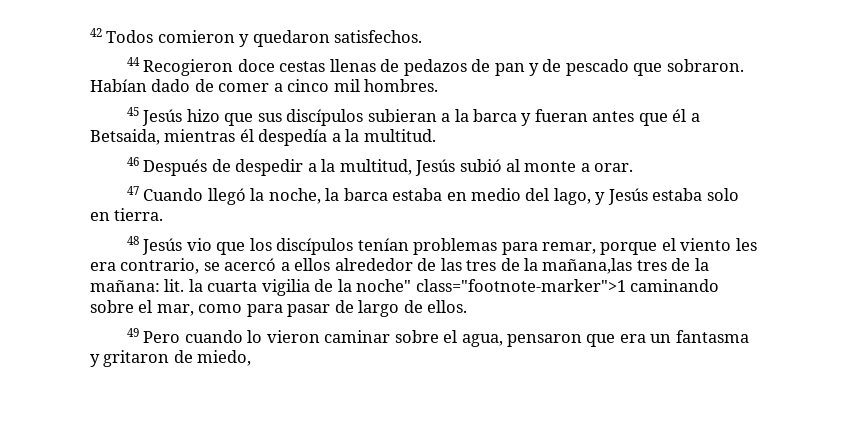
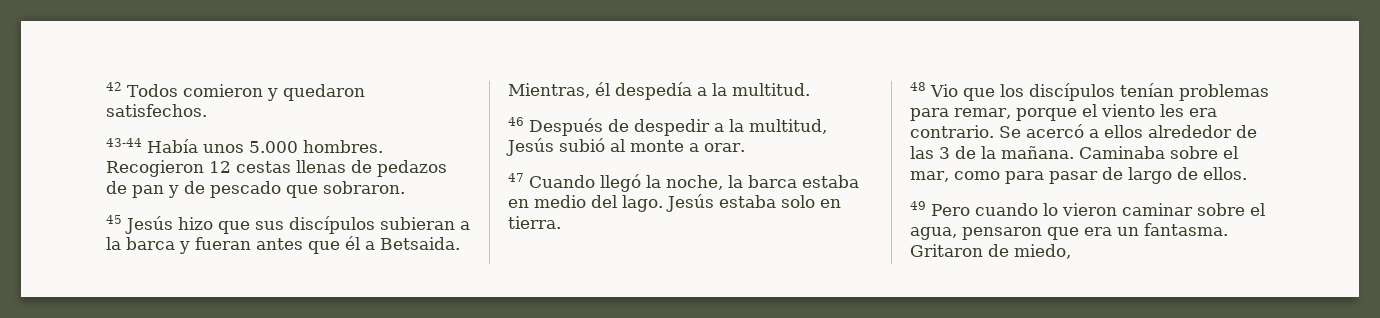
- 44 Recogieron doce cestas llenas de pedazos de pan y de pescado que sobraron. Habían dado de comer a cinco mil hombres.
+ 43-44 Había unos 5.000 hombres. Recogieron 12 cestas llenas de pedazos de pan y de pescado que sobraron.
- 45 Jesús hizo que sus discípulos subieran a la barca y fueran antes que él a Betsaida, mientras él despedía a la multitud.
+ 45 Jesús hizo que sus discípulos subieran a la barca y fueran antes que él a Betsaida. Mientras, él despedía a la multitud.
- 47 Cuando llegó la noche, la barca estaba en medio del lago, y Jesús estaba solo en tierra.
+ 47 Cuando llegó la noche, la barca estaba en medio del lago. Jesús estaba solo en tierra.
- 48 Jesús vio que los discípulos tenían problemas para remar, porque el viento les era contrario, se acercó a ellos alrededor de las tres de la mañana,las tres de la mañana: lit. la cuarta vigilia de la noche" class="footnote-marker">1 caminando sobre el mar, como para pasar de largo de ellos.
+ 48 Vio que los discípulos tenían problemas para remar, porque el viento les era contrario. Se acercó a ellos alrededor de las 3 de la mañana. Caminaba sobre el mar, como para pasar de largo de ellos.
- 49 Pero cuando lo vieron caminar sobre el agua, pensaron que era un fantasma y gritaron de miedo,
+ 49 Pero cuando lo vieron caminar sobre el agua, pensaron que era un fantasma. Gritaron de miedo,

